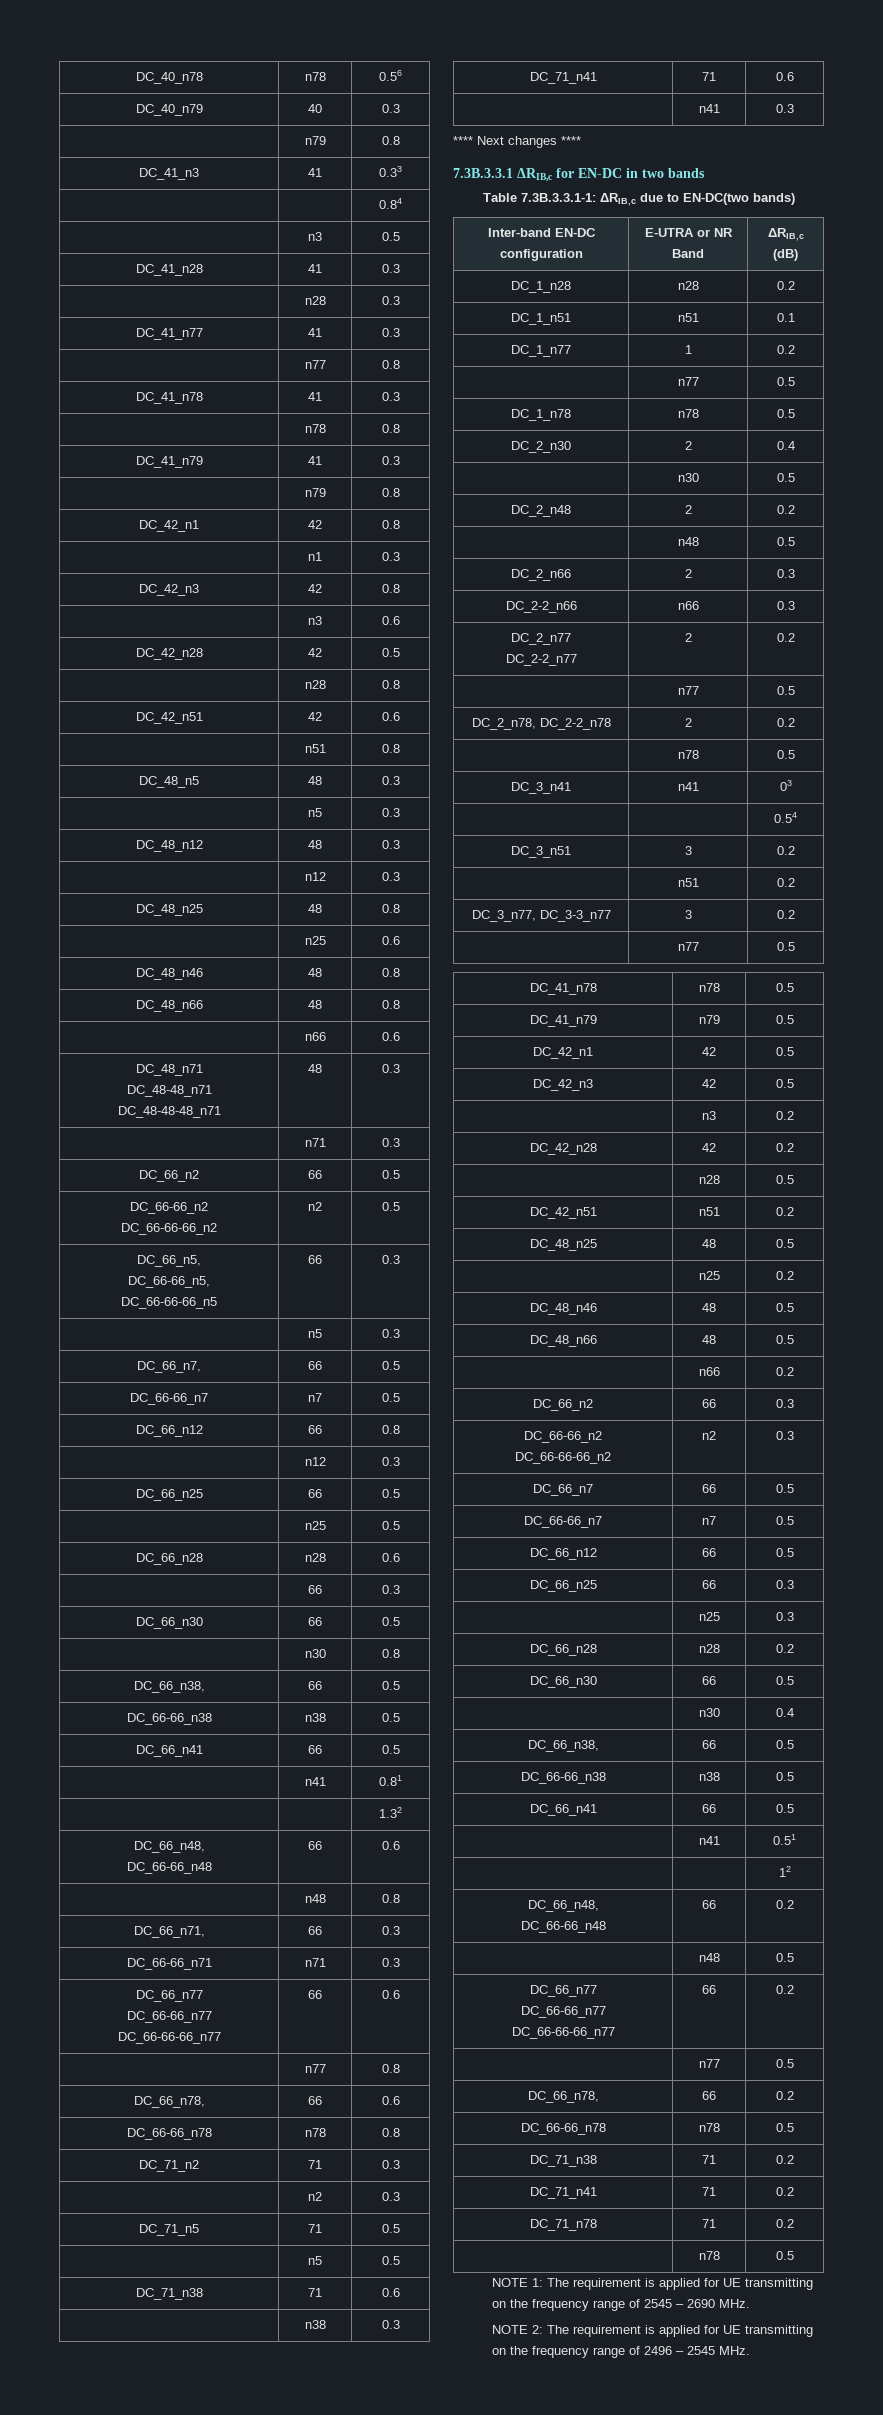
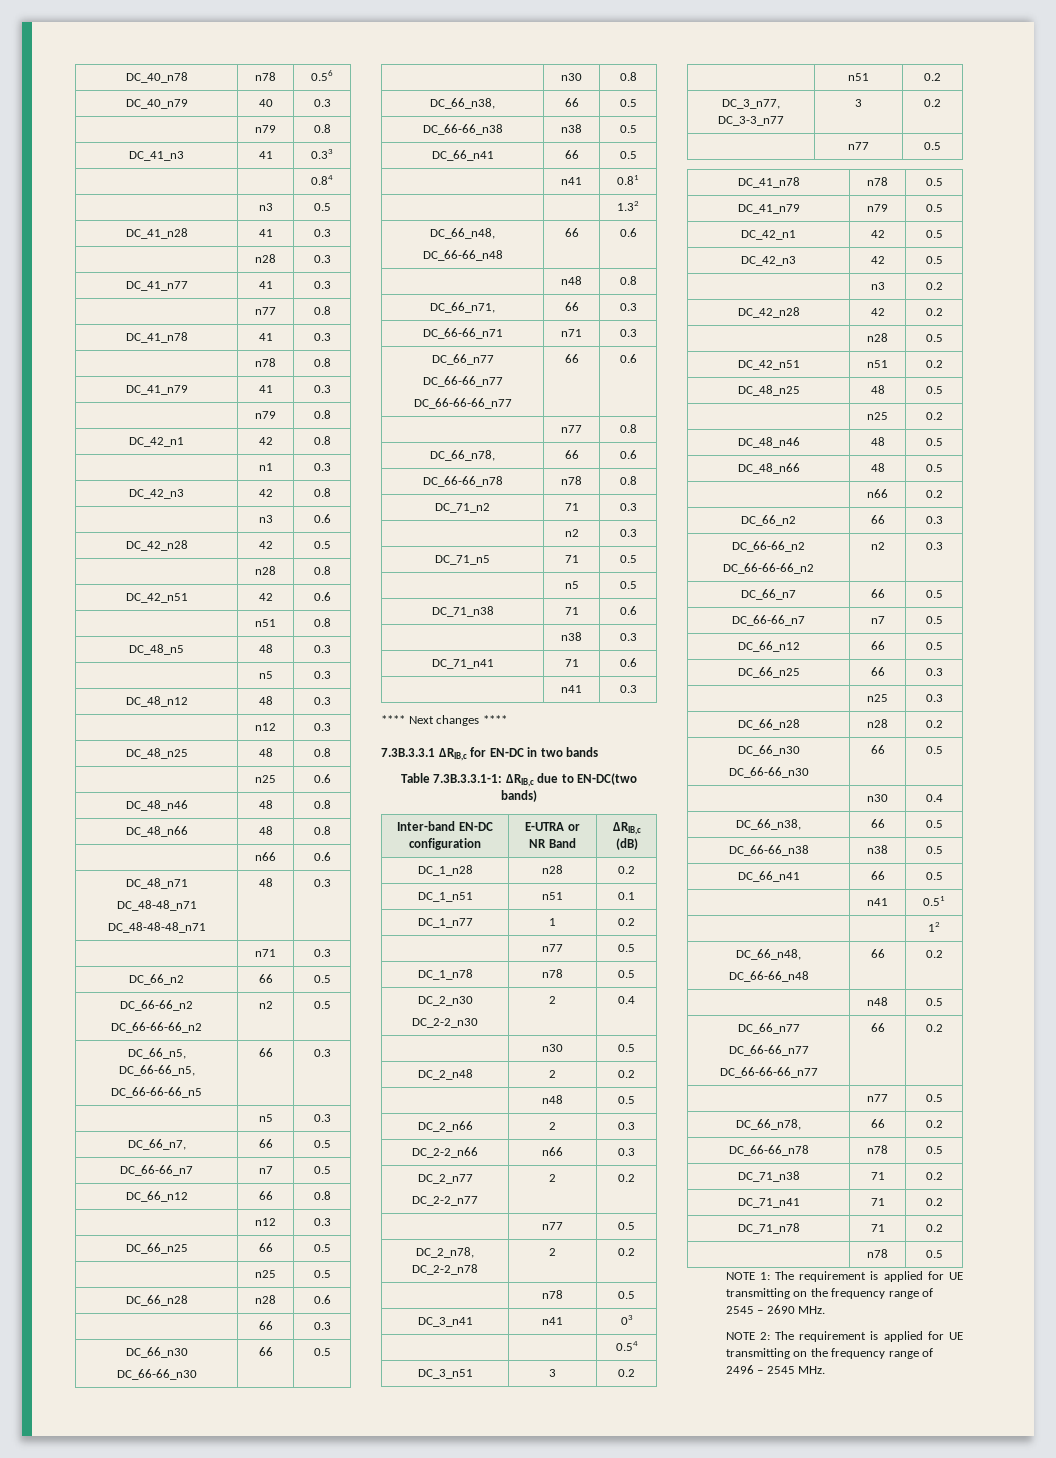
  DC_66_n28 | n28 | 0.6
  | 66 | 0.3
- DC_66_n30 | 66 | 0.5
+ DC_66_n30
+ DC_66-66_n30 | 66 | 0.5
- DC_2_n30 | 2 | 0.4
+ DC_2_n30
+ DC_2-2_n30 | 2 | 0.4
  DC_66_n28 | n28 | 0.2
- DC_66_n30 | 66 | 0.5
+ DC_66_n30
+ DC_66-66_n30 | 66 | 0.5

